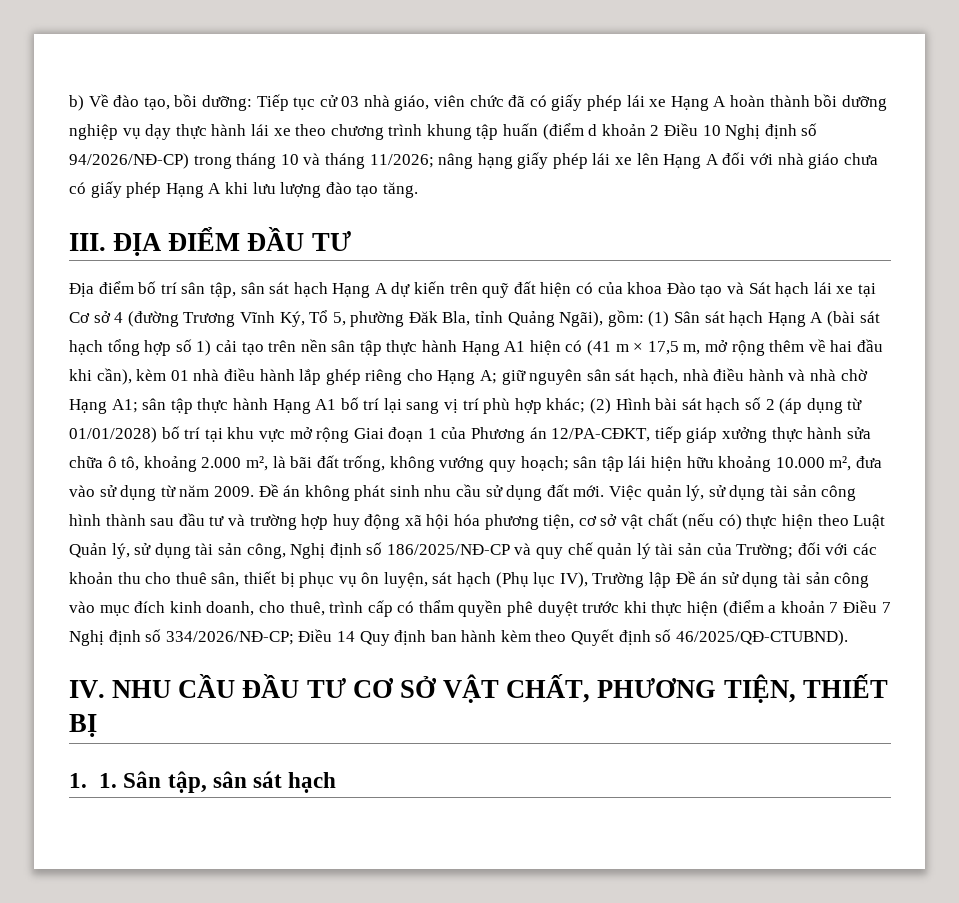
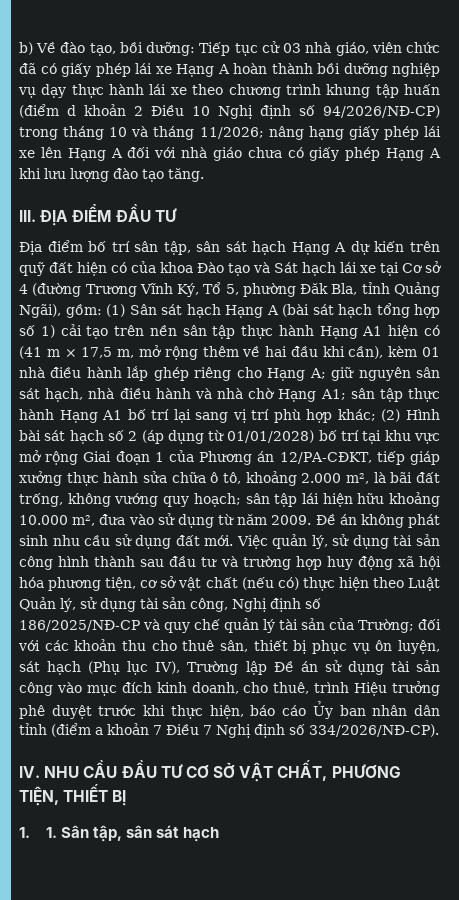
- đối với các khoản thu cho thuê sân, thiết bị phục vụ ôn luyện, sát hạch (Phụ lục IV), Trường lập Đề án sử dụng tài sản công vào mục đích kinh doanh, cho thuê, trình cấp có thẩm quyền phê duyệt trước khi thực hiện (điểm a khoản 7 Điều 7 Nghị định số 334/2026/NĐ-CP; Điều 14 Quy định ban hành kèm theo Quyết định số 46/2025/QĐ-CTUBND).
+ đối với các khoản thu cho thuê sân, thiết bị phục vụ ôn luyện, sát hạch (Phụ lục IV), Trường lập Đề án sử dụng tài sản công vào mục đích kinh doanh, cho thuê, trình Hiệu trưởng phê duyệt trước khi thực hiện, báo cáo Ủy ban nhân dân tỉnh (điểm a khoản 7 Điều 7 Nghị định số 334/2026/NĐ-CP).

